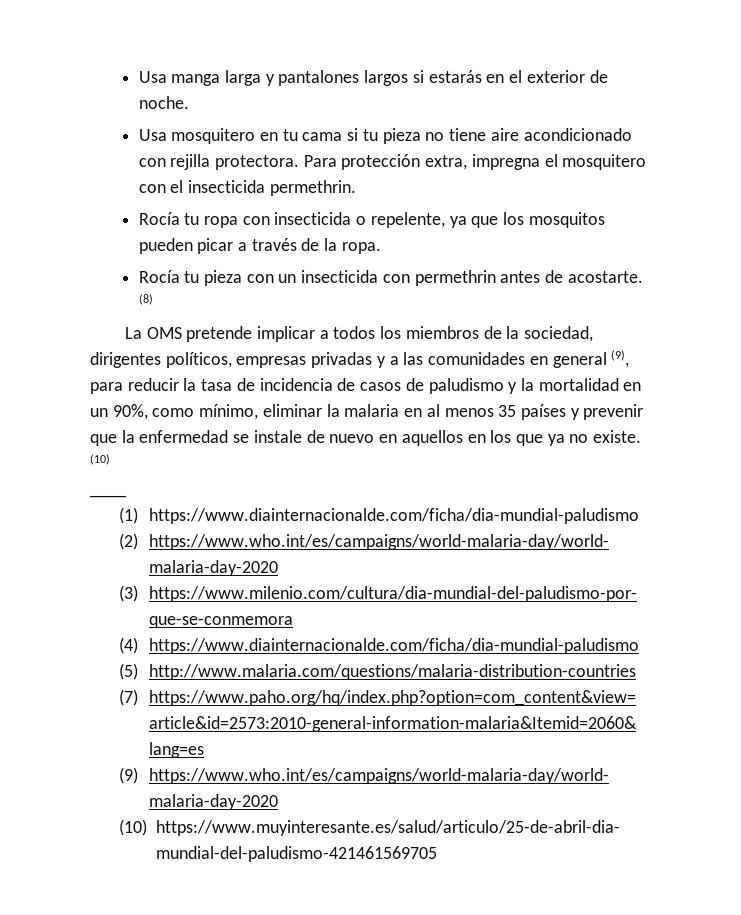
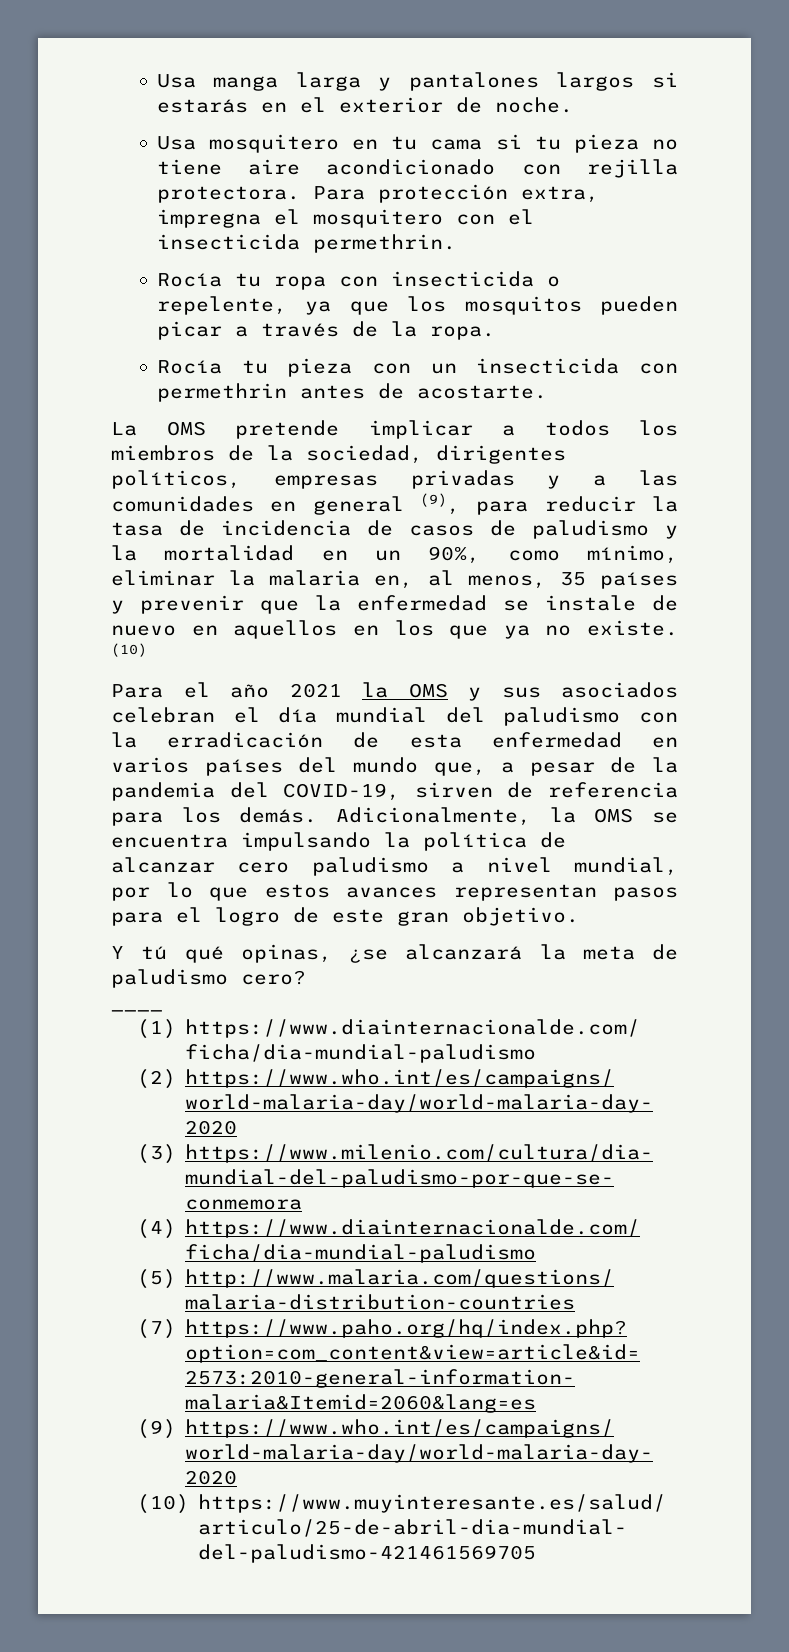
- (8)
- La OMS pretende implicar a todos los miembros de la sociedad, dirigentes políticos, empresas privadas y a las comunidades en general (9), para reducir la tasa de incidencia de casos de paludismo y la mortalidad en un 90%, como mínimo, eliminar la malaria en al menos 35 países y prevenir que la enfermedad se instale de nuevo en aquellos en los que ya no existe.
+ La OMS pretende implicar a todos los miembros de la sociedad, dirigentes políticos, empresas privadas y a las comunidades en general (9), para reducir la tasa de incidencia de casos de paludismo y la mortalidad en un 90%, como mínimo, eliminar la malaria en, al menos, 35 países y prevenir que la enfermedad se instale de nuevo en aquellos en los que ya no existe.
+ Para el año 2021 la OMS y sus asociados celebran el día mundial del paludismo con la erradicación de esta enfermedad en varios países del mundo que, a pesar de la pandemia del COVID-19, sirven de referencia para los demás. Adicionalmente, la OMS se encuentra impulsando la política de alcanzar cero paludismo a nivel mundial, por lo que estos avances representan pasos para el logro de este gran objetivo.
+ Y tú qué opinas, ¿se alcanzará la meta de paludismo cero?

